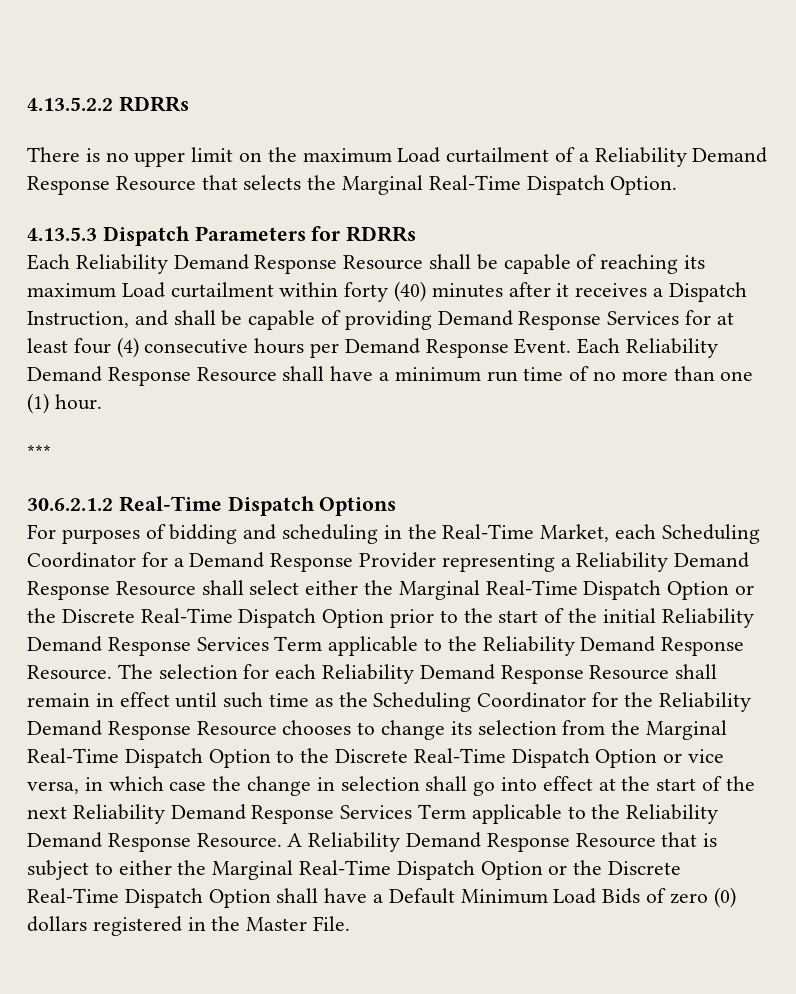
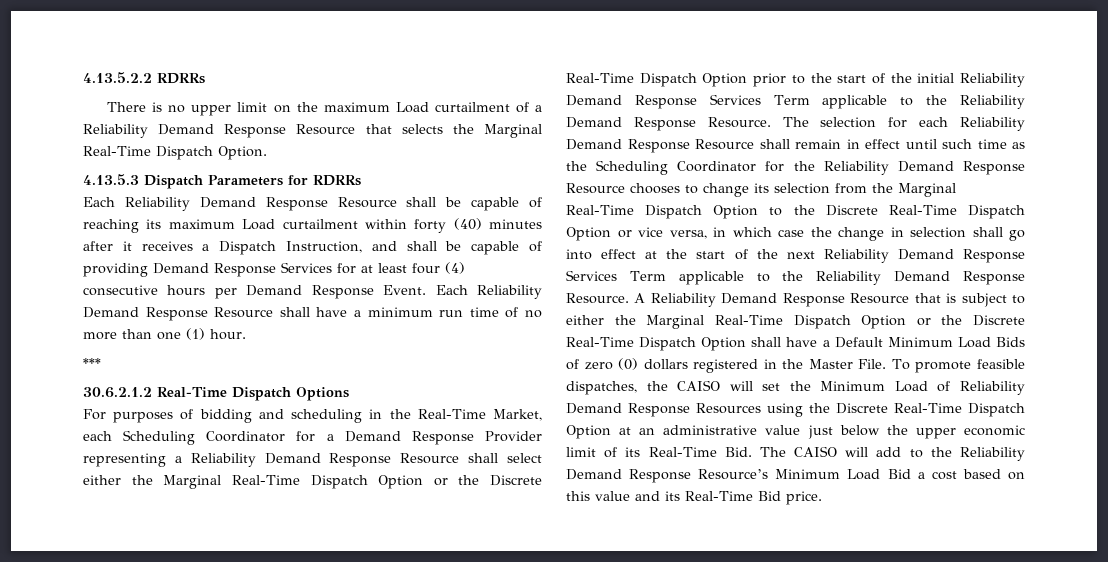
+ To promote feasible dispatches, the CAISO will set the Minimum Load of Reliability Demand Response Resources using the Discrete Real-Time Dispatch Option at an administrative value just below the upper economic limit of its Real-Time Bid. The CAISO will add to the Reliability Demand Response Resource’s Minimum Load Bid a cost based on this value and its Real-Time Bid price.

